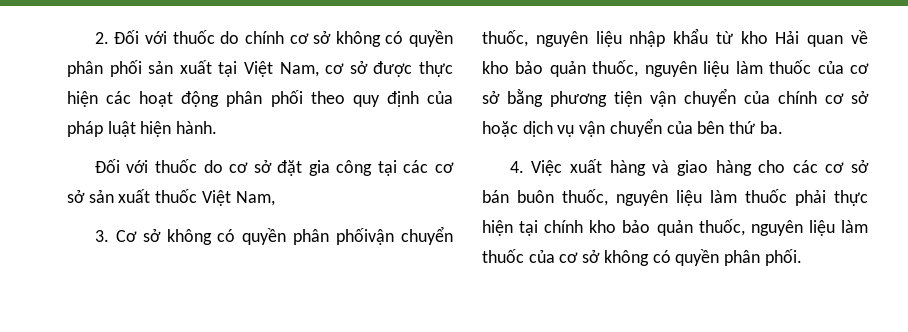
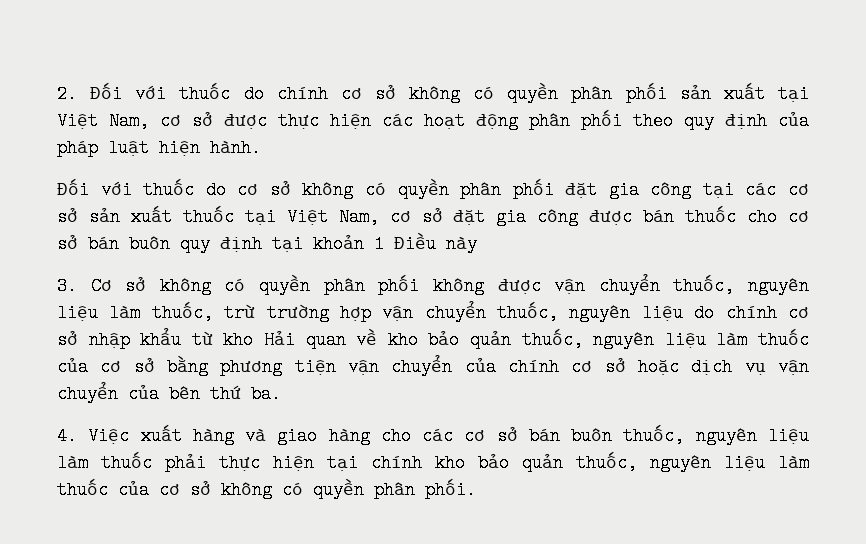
- Đối với thuốc do cơ sở đặt gia công tại các cơ sở sản xuất thuốc Việt Nam,
+ Đối với thuốc do cơ sở không có quyền phân phối đặt gia công tại các cơ sở sản xuất thuốc tại Việt Nam, cơ sở đặt gia công được bán thuốc cho cơ sở bán buôn quy định tại khoản 1 Điều này
- 3. Cơ sở không có quyền phân phốivận chuyển thuốc, nguyên liệu nhập khẩu từ kho Hải quan về kho bảo quản thuốc, nguyên liệu làm thuốc của cơ sở bằng phương tiện vận chuyển của chính cơ sở hoặc dịch vụ vận chuyển của bên thứ ba.
+ 3. Cơ sở không có quyền phân phối không được vận chuyển thuốc, nguyên liệu làm thuốc, trừ trường hợp vận chuyển thuốc, nguyên liệu do chính cơ sở nhập khẩu từ kho Hải quan về kho bảo quản thuốc, nguyên liệu làm thuốc của cơ sở bằng phương tiện vận chuyển của chính cơ sở hoặc dịch vụ vận chuyển của bên thứ ba.

